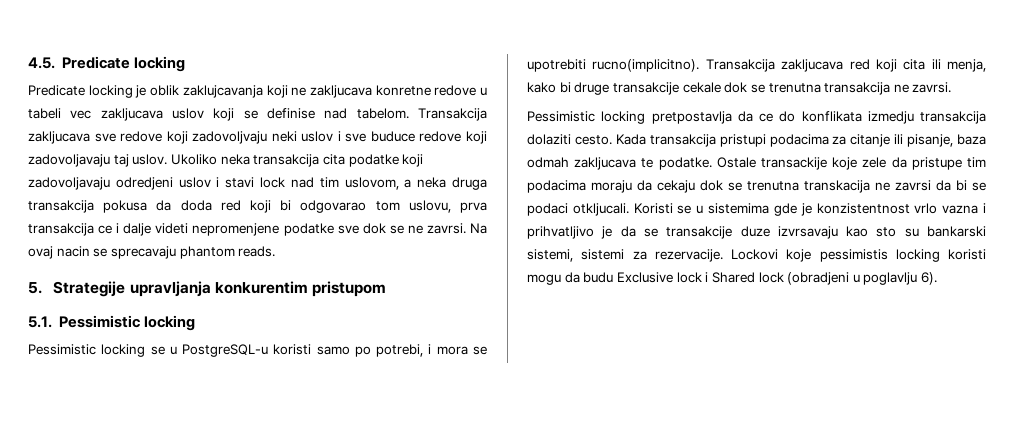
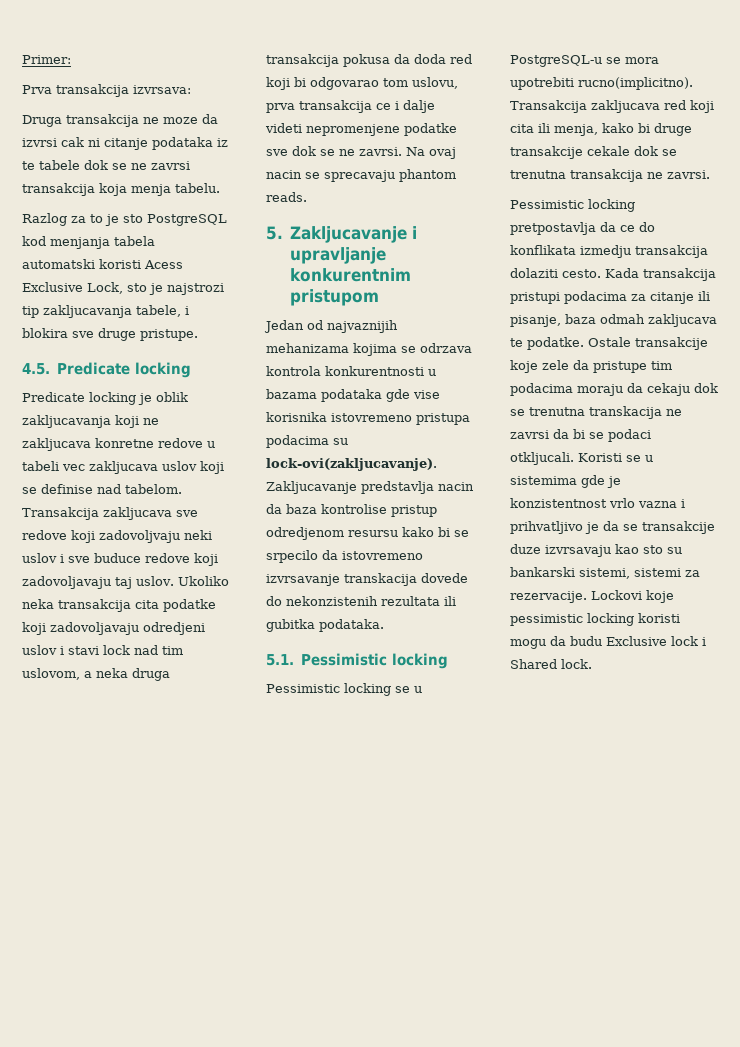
+ Primer:
+ Prva transakcija izvrsava:
+ Druga transakcija ne moze da izvrsi cak ni citanje podataka iz te tabele dok se ne zavrsi transakcija koja menja tabelu.
+ Razlog za to je sto PostgreSQL kod menjanja tabela automatski koristi Acess Exclusive Lock, sto je najstrozi tip zakljucavanja tabele, i blokira sve druge pristupe.
- Predicate locking je oblik zaklujcavanja koji ne zakljucava konretne redove u tabeli vec zakljucava uslov koji se definise nad tabelom.
+ Predicate locking je oblik zakljucavanja koji ne zakljucava konretne redove u tabeli vec zakljucava uslov koji se definise nad tabelom.
- 5. Strategije upravljanja konkurentim pristupom
+ 5. Zakljucavanje i upravljanje konkurentnim pristupom
+ Jedan od najvaznijih mehanizama kojima se odrzava kontrola konkurentnosti u bazama podataka gde vise korisnika istovremeno pristupa podacima su lock-ovi(zakljucavanje). Zakljucavanje predstavlja nacin da baza kontrolise pristup odredjenom resursu kako bi se srpecilo da istovremeno izvrsavanje transkacija dovede do nekonzistenih rezultata ili gubitka podataka.
- Pessimistic locking se u PostgreSQL-u koristi samo po potrebi, i mora se upotrebiti rucno(implicitno).
+ Pessimistic locking se u PostgreSQL-u se mora upotrebiti rucno(implicitno).
- Ostale transackije koje zele da pristupe tim podacima moraju da cekaju dok se trenutna transkacija ne zavrsi da bi se podaci otkljucali.
+ Ostale transakcije koje zele da pristupe tim podacima moraju da cekaju dok se trenutna transkacija ne zavrsi da bi se podaci otkljucali.
- Lockovi koje pessimistis locking koristi mogu da budu Exclusive lock i Shared lock (obradjeni u poglavlju 6).
+ Lockovi koje pessimistic locking koristi mogu da budu Exclusive lock i Shared lock.

